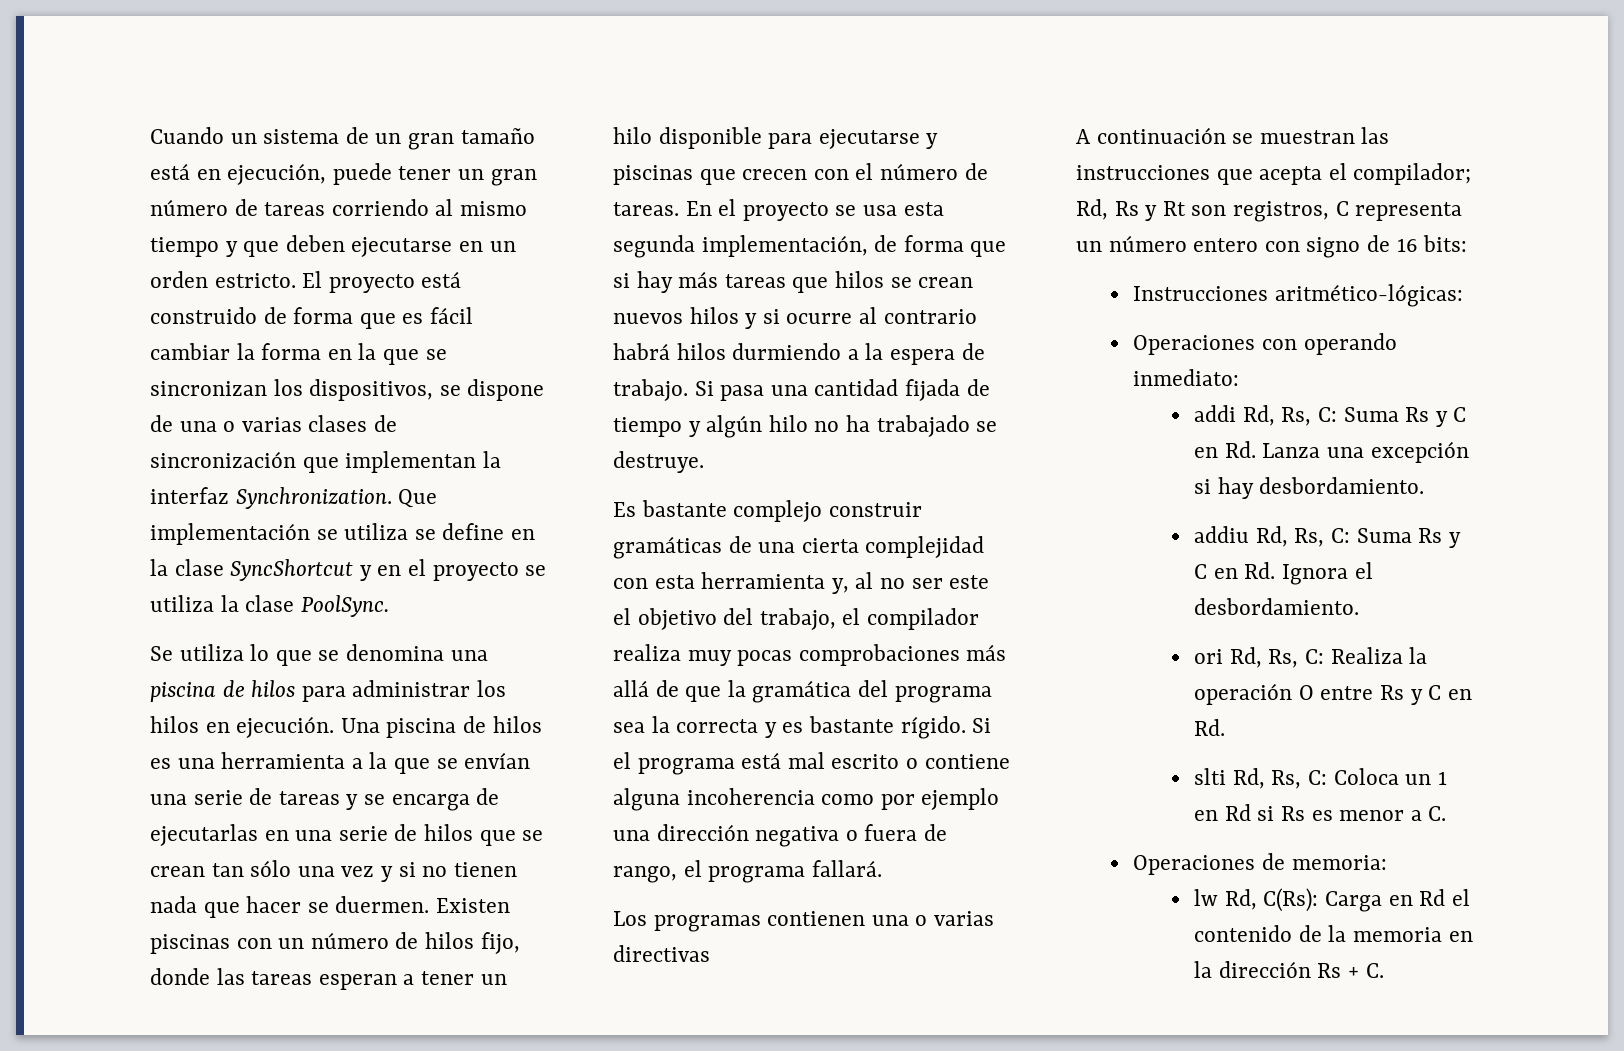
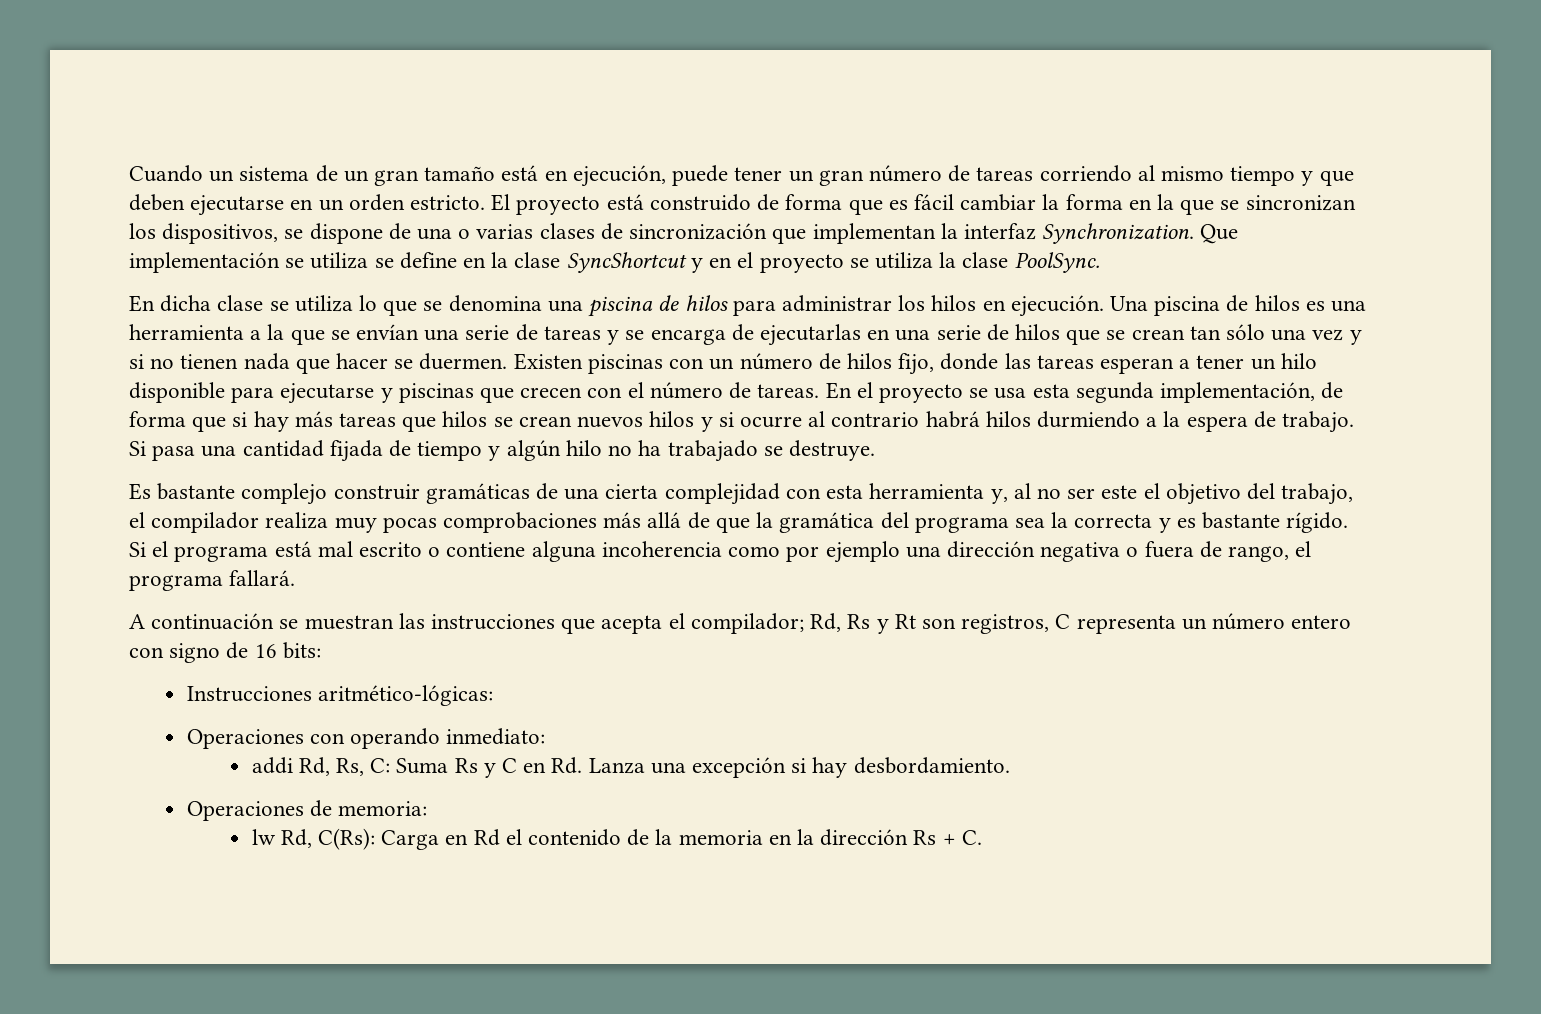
- Se utiliza lo que se denomina una piscina de hilos para administrar los hilos en ejecución.
+ En dicha clase se utiliza lo que se denomina una piscina de hilos para administrar los hilos en ejecución.
- Los programas contienen una o varias directivas
- addiu Rd, Rs, C: Suma Rs y C en Rd. Ignora el desbordamiento.
- ori Rd, Rs, C: Realiza la operación O entre Rs y C en Rd.
- slti Rd, Rs, C: Coloca un 1 en Rd si Rs es menor a C.

